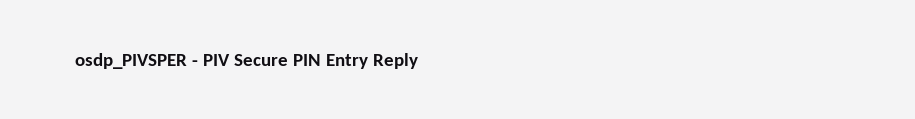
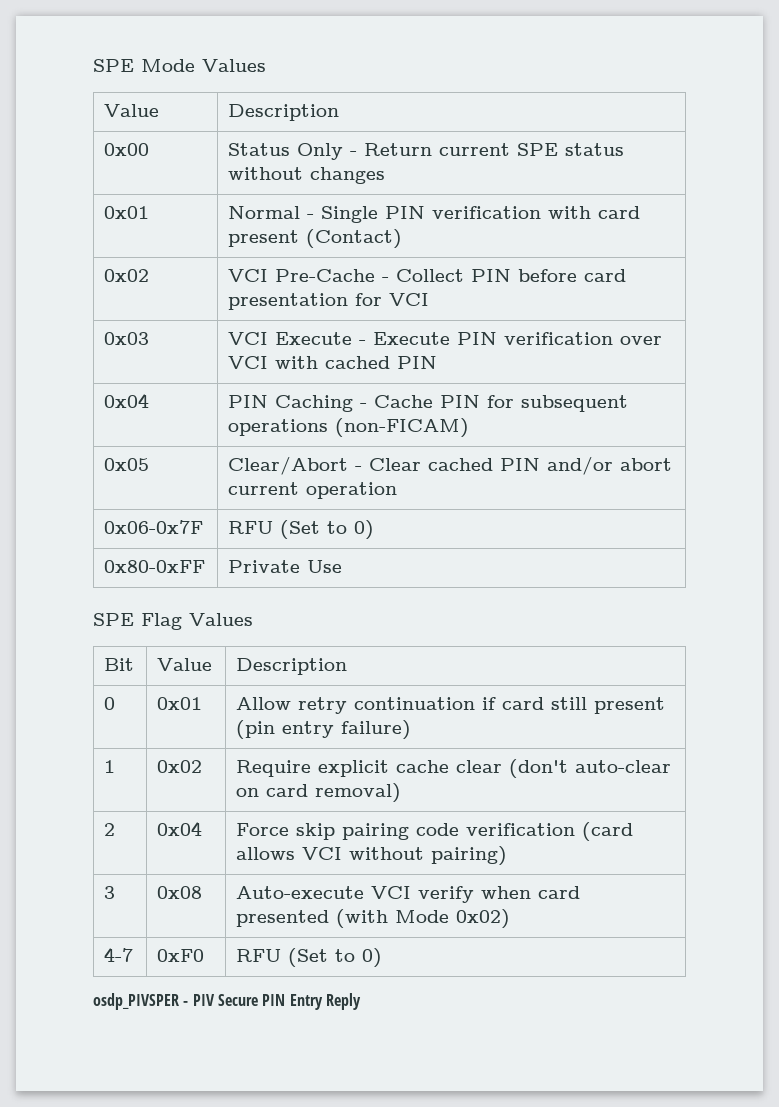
+ SPE Mode Values
+ Value | Description
+ 0x00 | Status Only - Return current SPE status without changes
+ 0x01 | Normal - Single PIN verification with card present (Contact)
+ 0x02 | VCI Pre-Cache - Collect PIN before card presentation for VCI
+ 0x03 | VCI Execute - Execute PIN verification over VCI with cached PIN
+ 0x04 | PIN Caching - Cache PIN for subsequent operations (non-FICAM)
+ 0x05 | Clear/Abort - Clear cached PIN and/or abort current operation
+ 0x06-0x7F | RFU (Set to 0)
+ 0x80-0xFF | Private Use
+ SPE Flag Values
+ Bit | Value | Description
+ 0 | 0x01 | Allow retry continuation if card still present (pin entry failure)
+ 1 | 0x02 | Require explicit cache clear (don't auto-clear on card removal)
+ 2 | 0x04 | Force skip pairing code verification (card allows VCI without pairing)
+ 3 | 0x08 | Auto-execute VCI verify when card presented (with Mode 0x02)
+ 4-7 | 0xF0 | RFU (Set to 0)

